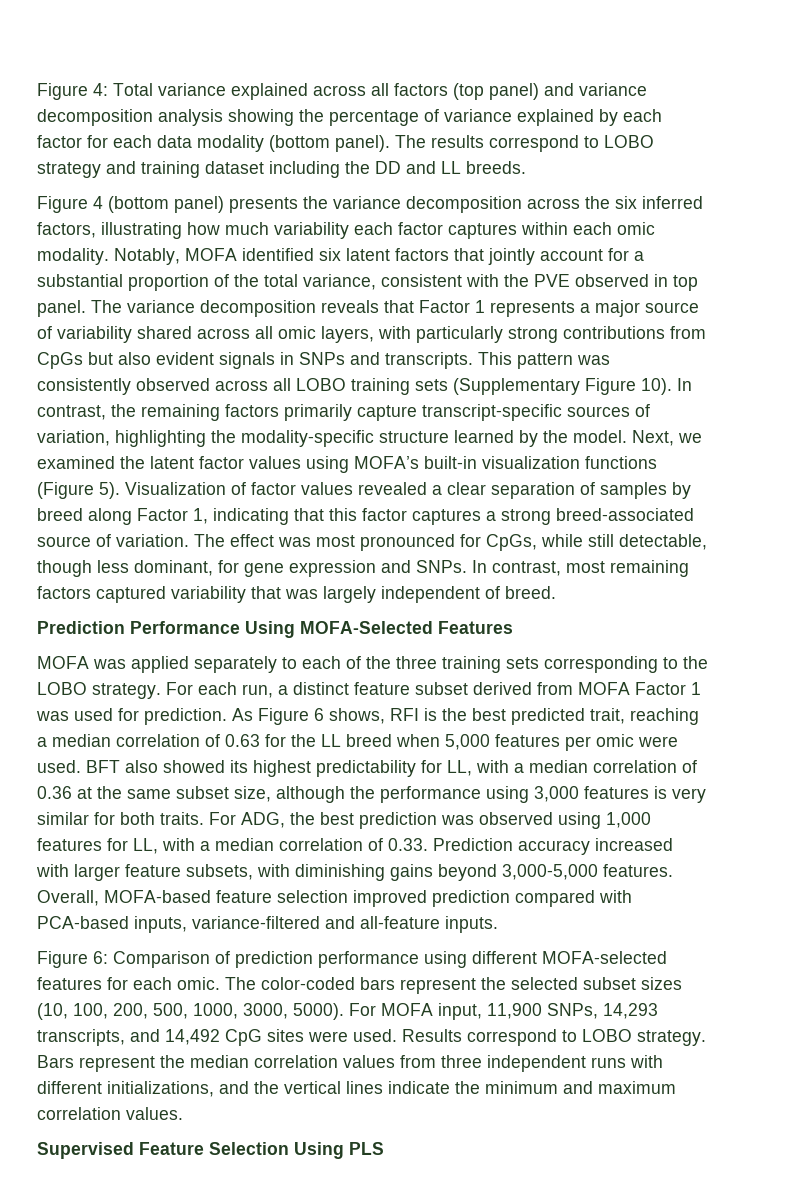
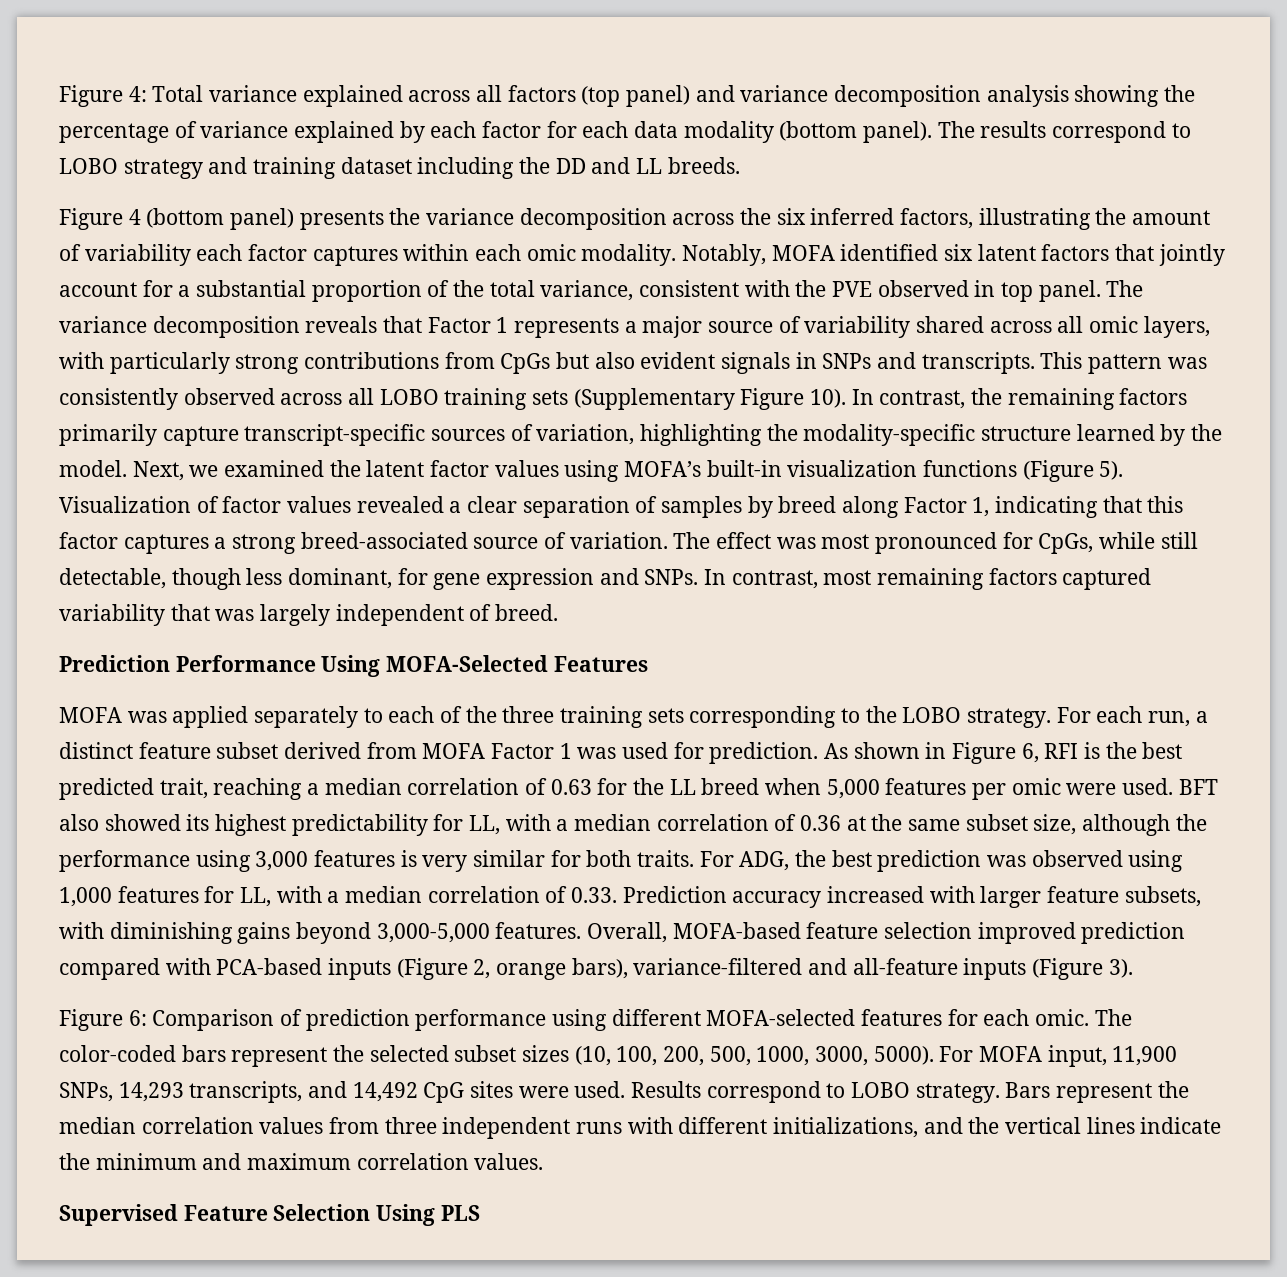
- Figure 4 (bottom panel) presents the variance decomposition across the six inferred factors, illustrating how much variability each factor captures within each omic modality.
+ Figure 4 (bottom panel) presents the variance decomposition across the six inferred factors, illustrating the amount of variability each factor captures within each omic modality.
- As Figure 6 shows, RFI is the best predicted trait, reaching a median correlation of 0.63 for the LL breed when 5,000 features per omic were used.
+ As shown in Figure 6, RFI is the best predicted trait, reaching a median correlation of 0.63 for the LL breed when 5,000 features per omic were used.
- Overall, MOFA-based feature selection improved prediction compared with PCA-based inputs, variance-filtered and all-feature inputs.
+ Overall, MOFA-based feature selection improved prediction compared with PCA-based inputs (Figure 2, orange bars), variance-filtered and all-feature inputs (Figure 3).

